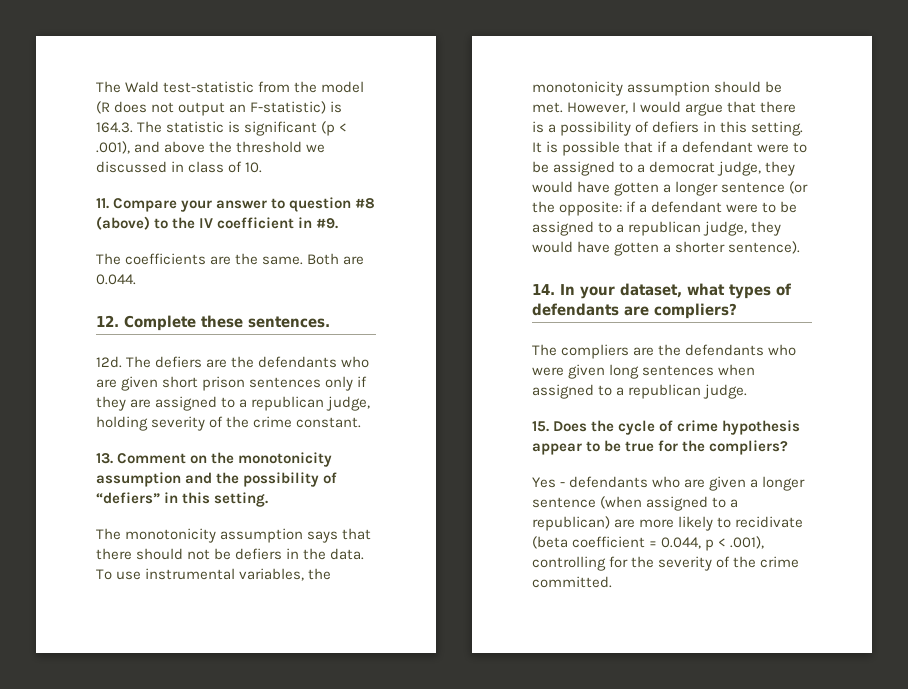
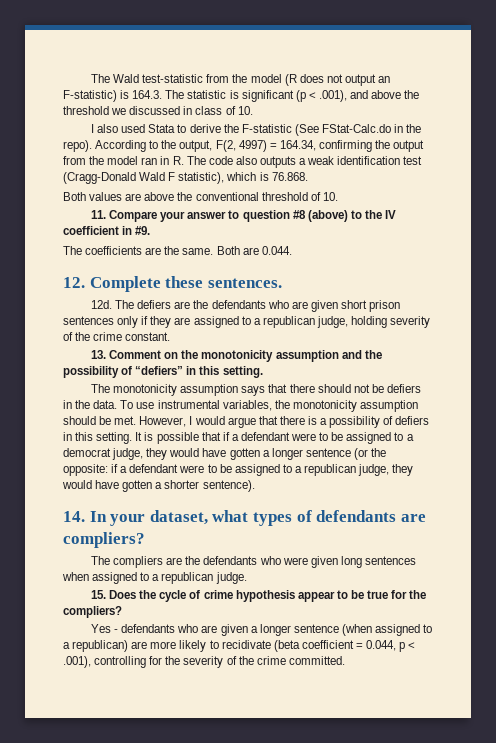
+ I also used Stata to derive the F-statistic (See FStat-Calc.do in the repo). According to the output, F(2, 4997) = 164.34, confirming the output from the model ran in R. The code also outputs a weak identification test (Cragg-Donald Wald F statistic), which is 76.868.
+ Both values are above the conventional threshold of 10.

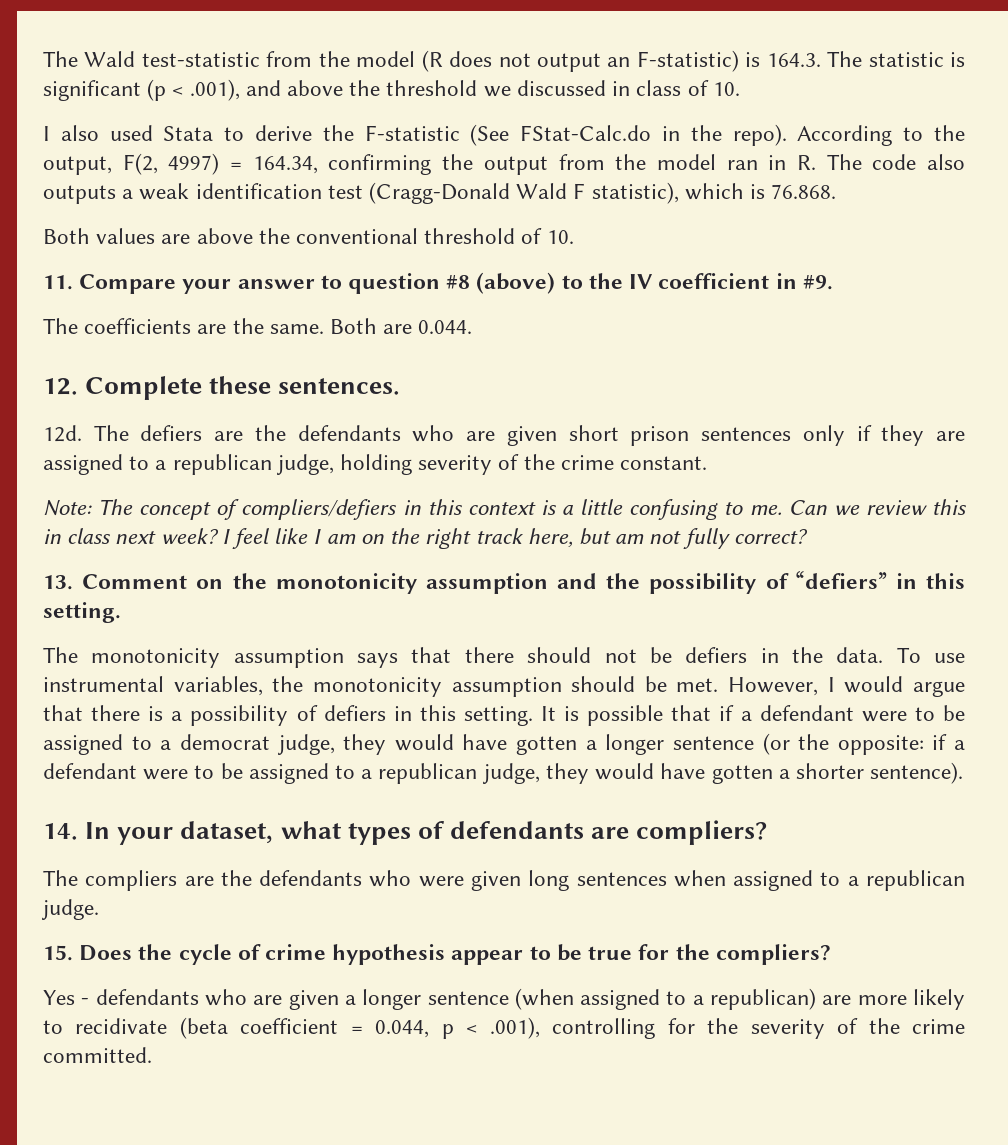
+ Note: The concept of compliers/defiers in this context is a little confusing to me. Can we review this in class next week? I feel like I am on the right track here, but am not fully correct?

